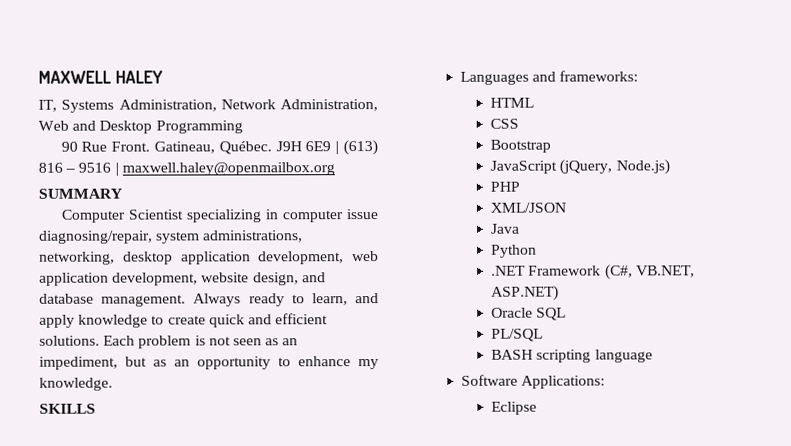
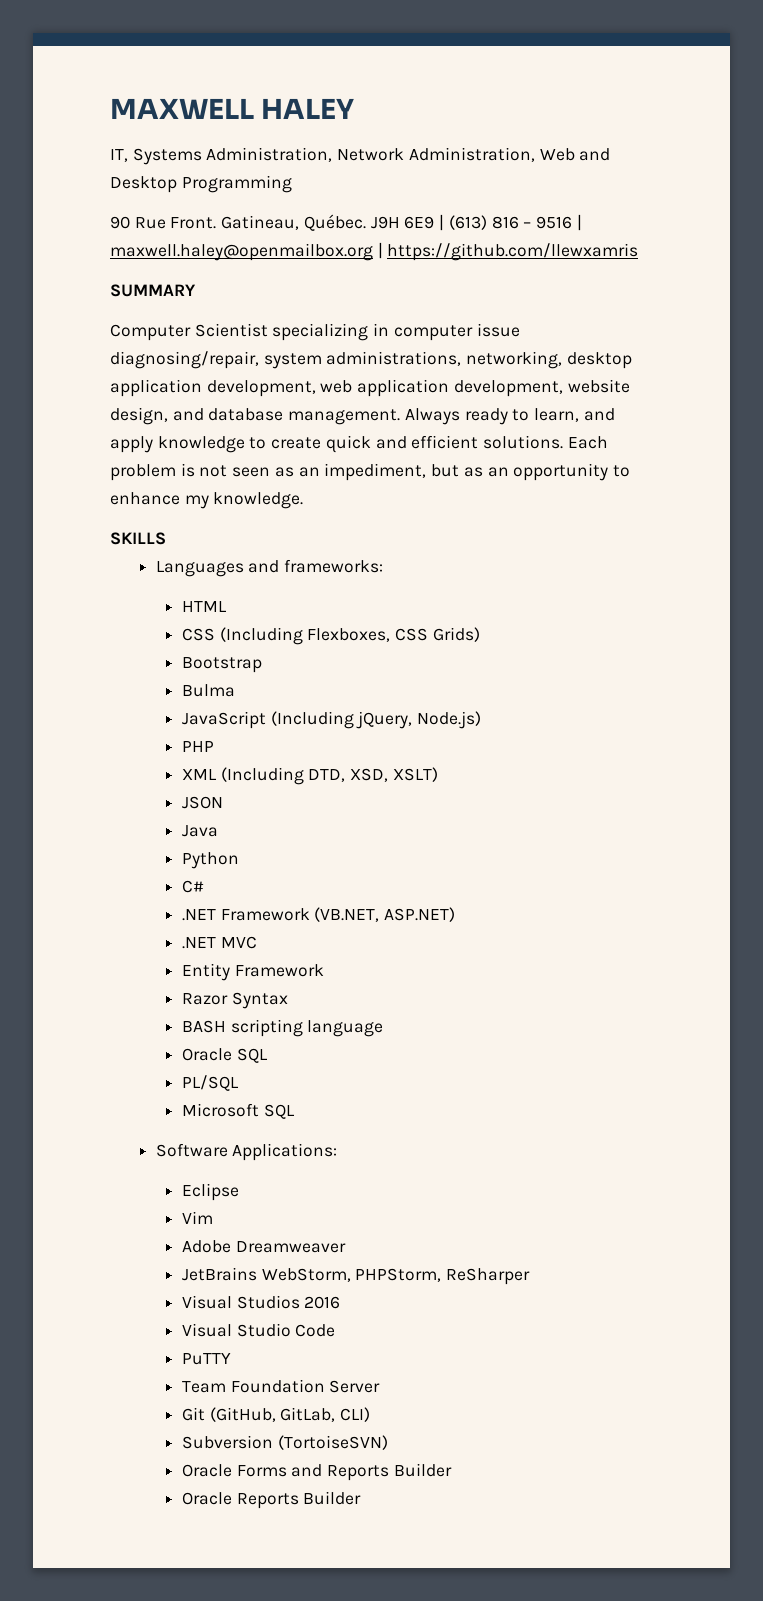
- J9H 6E9 | (613) 816 – 9516 | maxwell.haley@openmailbox.org
+ J9H 6E9 | (613) 816 – 9516 | maxwell.haley@openmailbox.org | https://github.com/llewxamris
- CSS
+ CSS (Including Flexboxes, CSS Grids)
+ Bulma
- JavaScript (jQuery, Node.js)
+ JavaScript (Including jQuery, Node.js)
- XML/JSON
+ XML (Including DTD, XSD, XSLT)
+ JSON
+ C#
- .NET Framework (C#, VB.NET, ASP.NET)
+ .NET Framework (VB.NET, ASP.NET)
+ .NET MVC
+ Entity Framework
+ Razor Syntax
+ BASH scripting language
- BASH scripting language
+ Microsoft SQL
+ Vim
+ Adobe Dreamweaver
+ JetBrains WebStorm, PHPStorm, ReSharper
+ Visual Studios 2016
+ Visual Studio Code
+ PuTTY
+ Team Foundation Server
+ Git (GitHub, GitLab, CLI)
+ Subversion (TortoiseSVN)
+ Oracle Forms and Reports Builder
+ Oracle Reports Builder

